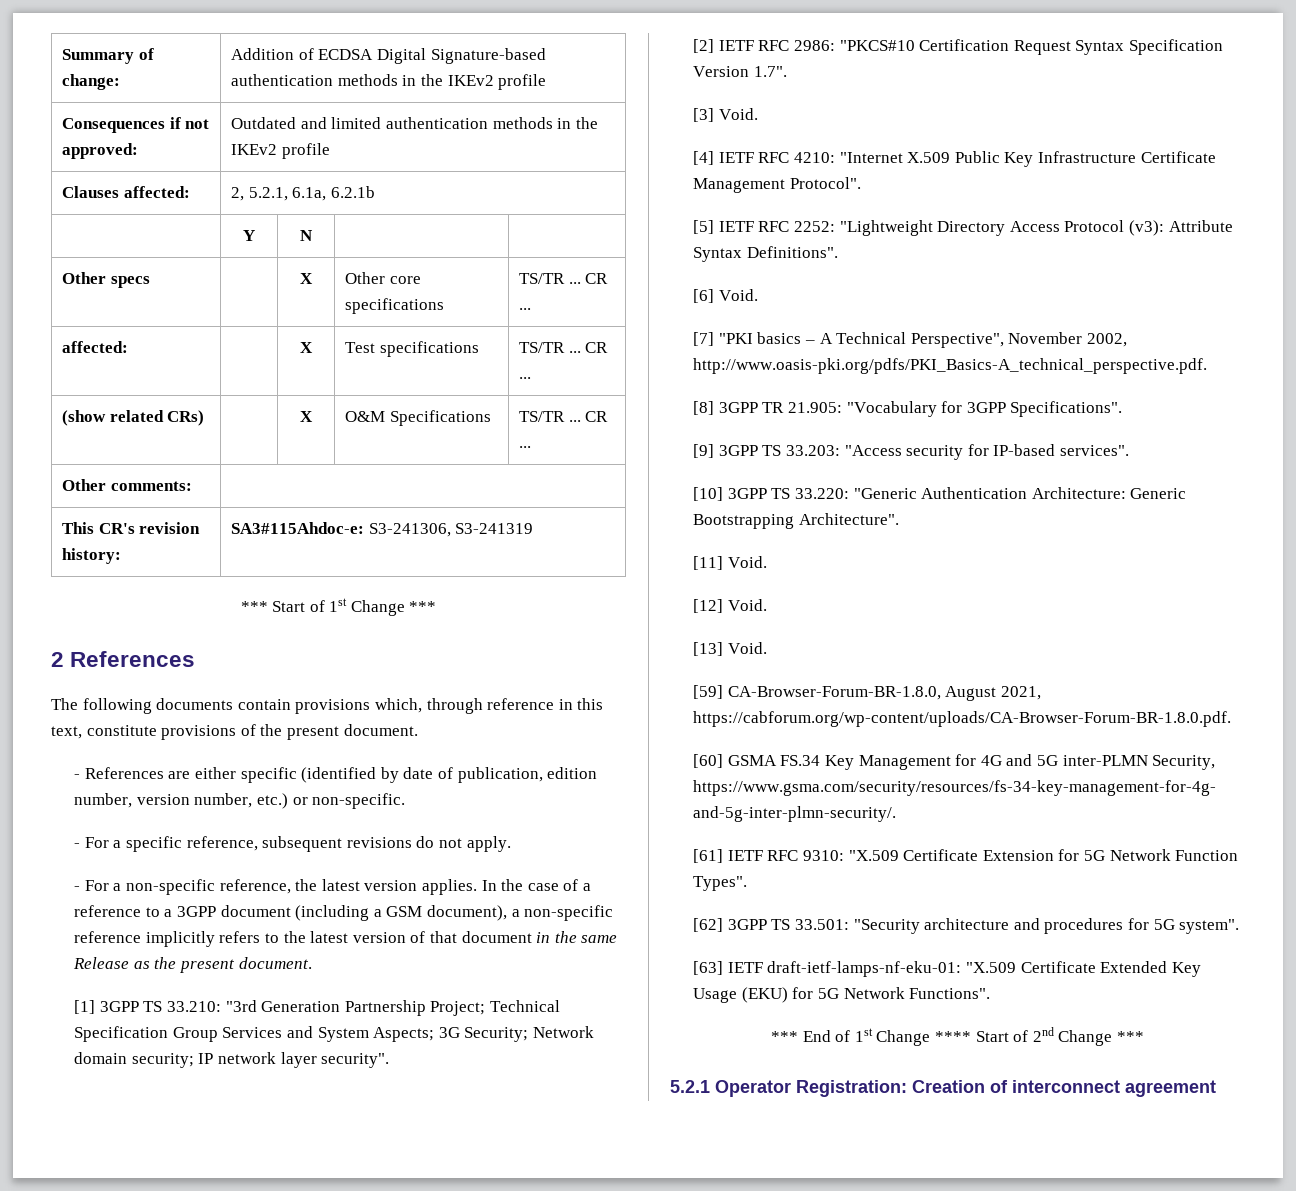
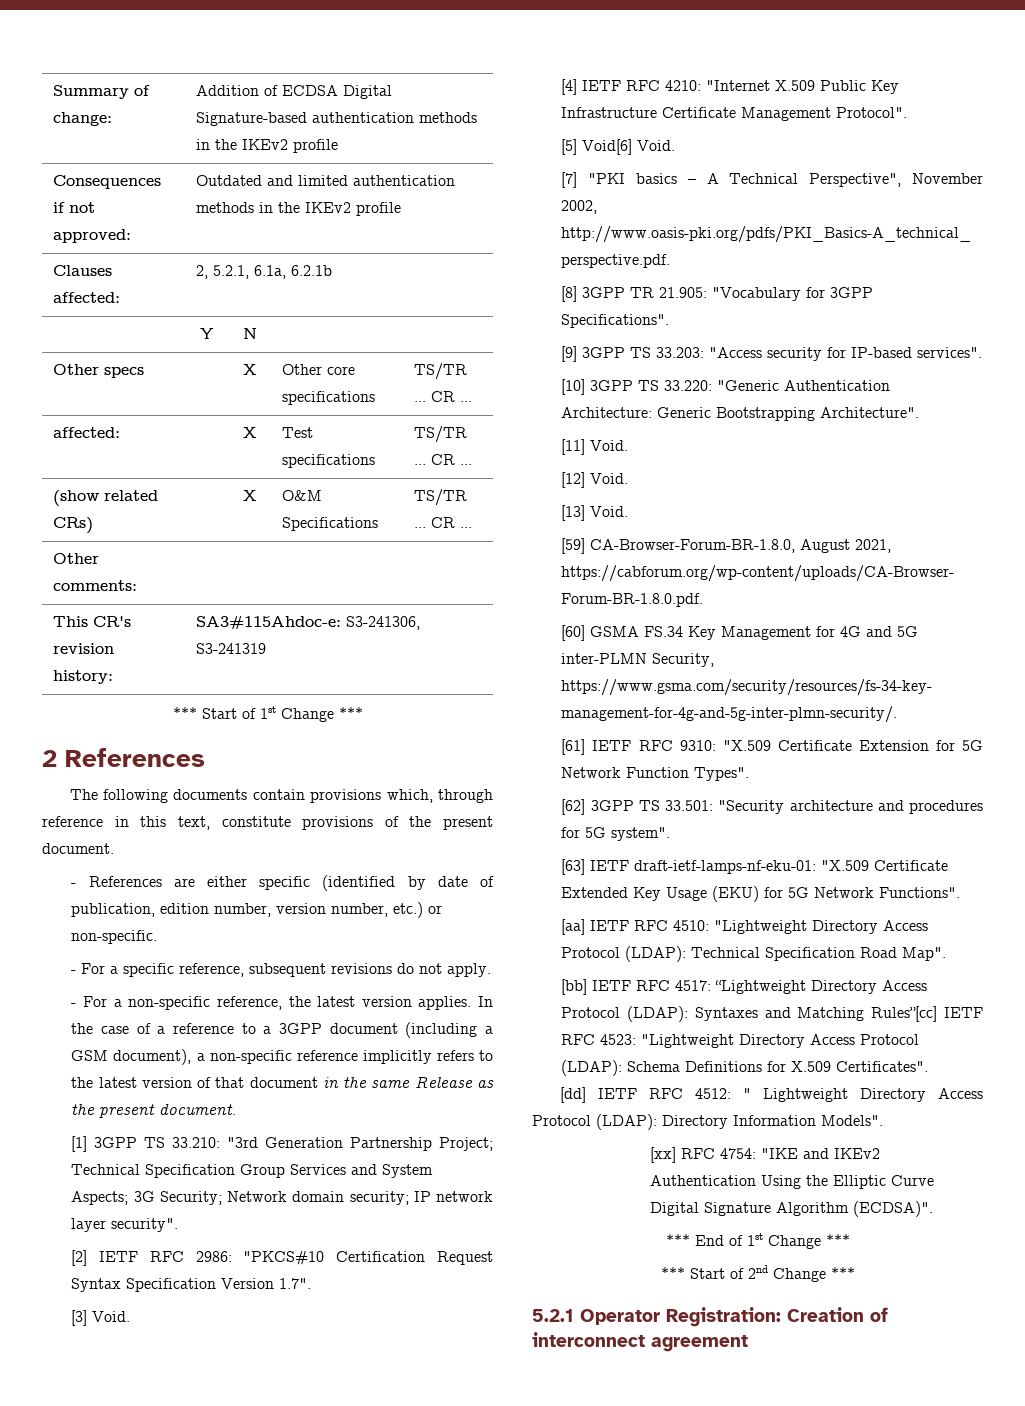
- [5] IETF RFC 2252: "Lightweight Directory Access Protocol (v3): Attribute Syntax Definitions".
- [6] Void.
+ [5] Void[6] Void.
+ [aa] IETF RFC 4510: "Lightweight Directory Access Protocol (LDAP): Technical Specification Road Map".
+ [bb] IETF RFC 4517: “Lightweight Directory Access Protocol (LDAP): Syntaxes and Matching Rules”[cc] IETF RFC 4523: "Lightweight Directory Access Protocol (LDAP): Schema Definitions for X.509 Certificates".
+ [dd] IETF RFC 4512: " Lightweight Directory Access Protocol (LDAP): Directory Information Models".
+ [xx] RFC 4754: "IKE and IKEv2 Authentication Using the Elliptic Curve Digital Signature Algorithm (ECDSA)".
- *** End of 1st Change **** Start of 2nd Change ***
+ *** End of 1st Change ***
+ *** Start of 2nd Change ***

